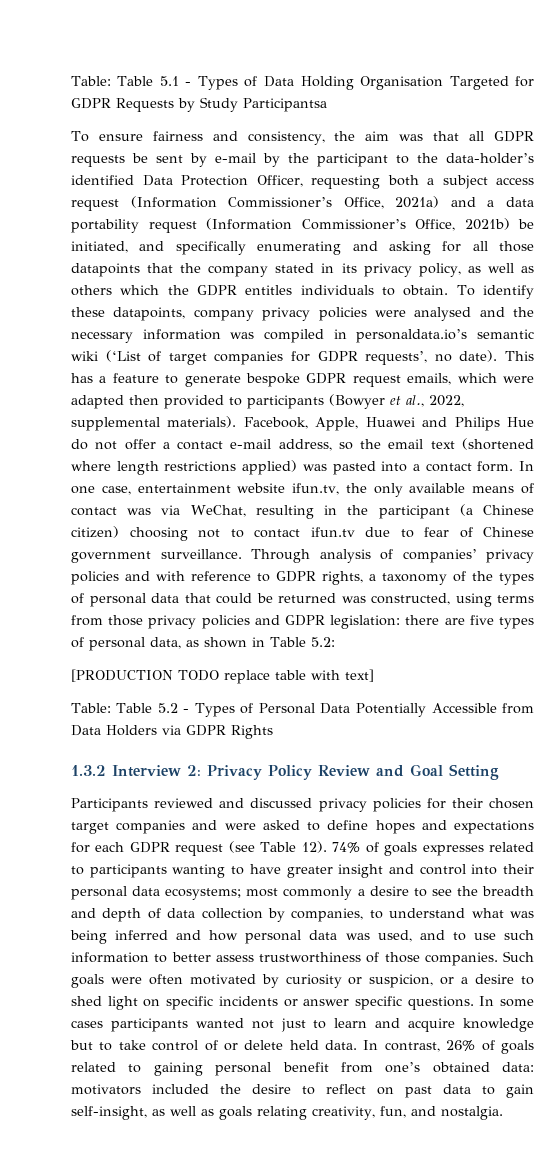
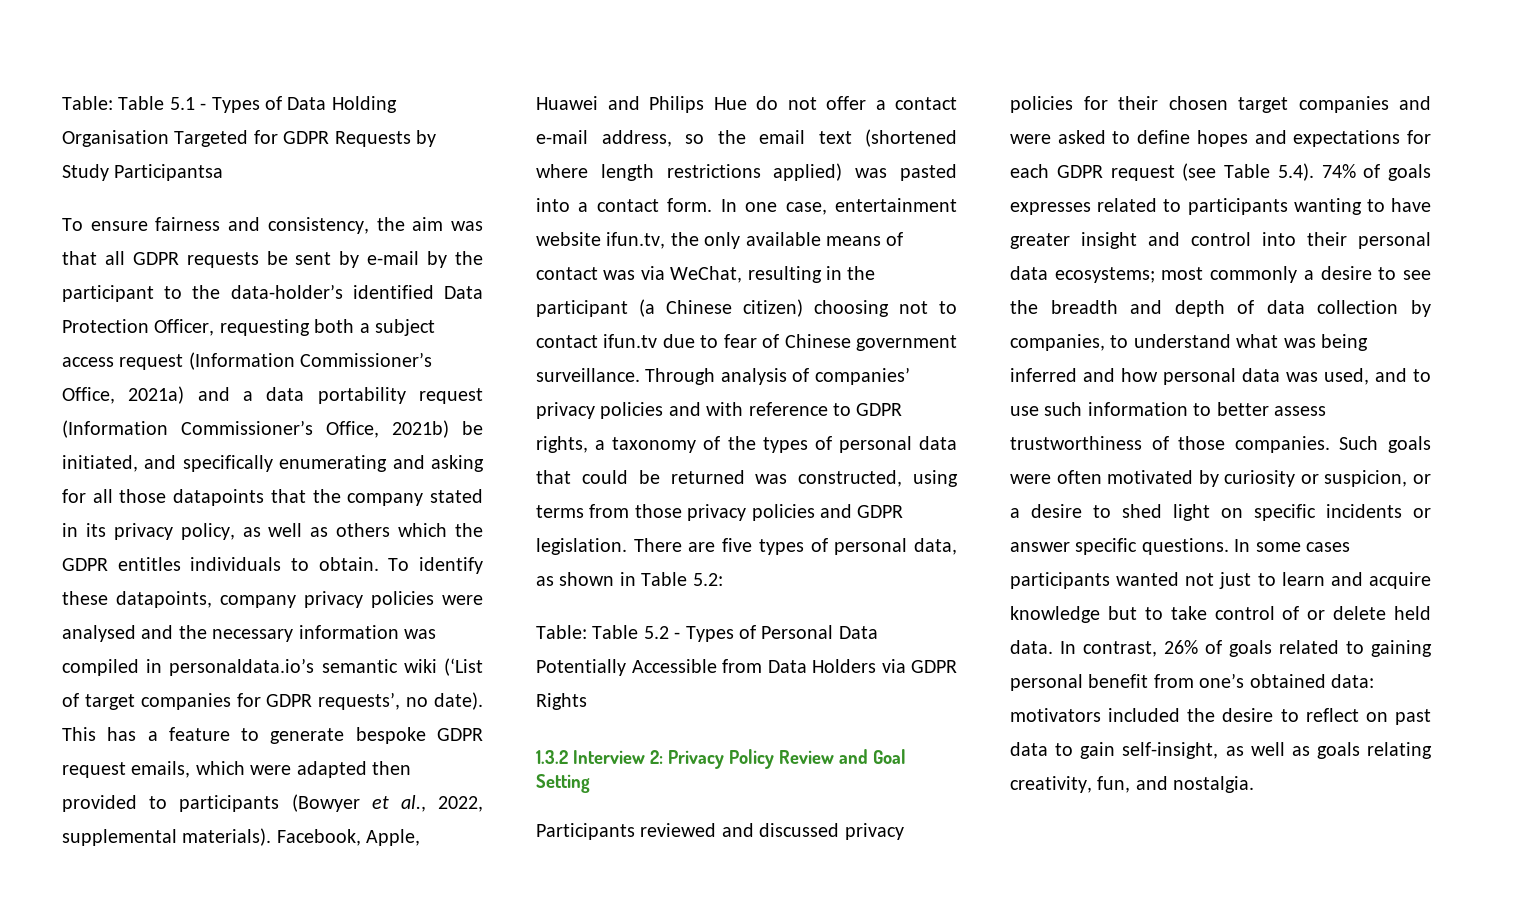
- Through analysis of companies’ privacy policies and with reference to GDPR rights, a taxonomy of the types of personal data that could be returned was constructed, using terms from those privacy policies and GDPR legislation: there are five types of personal data, as shown in Table 5.2:
+ Through analysis of companies’ privacy policies and with reference to GDPR rights, a taxonomy of the types of personal data that could be returned was constructed, using terms from those privacy policies and GDPR legislation. There are five types of personal data, as shown in Table 5.2:
- [PRODUCTION TODO replace table with text]
- Participants reviewed and discussed privacy policies for their chosen target companies and were asked to define hopes and expectations for each GDPR request (see Table 12). 74% of goals expresses related to participants wanting to have greater insight and control into their personal data ecosystems;
+ Participants reviewed and discussed privacy policies for their chosen target companies and were asked to define hopes and expectations for each GDPR request (see Table 5.4). 74% of goals expresses related to participants wanting to have greater insight and control into their personal data ecosystems;

